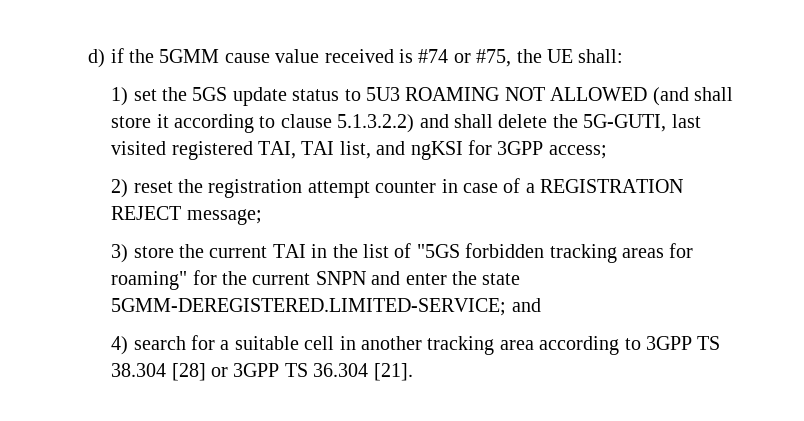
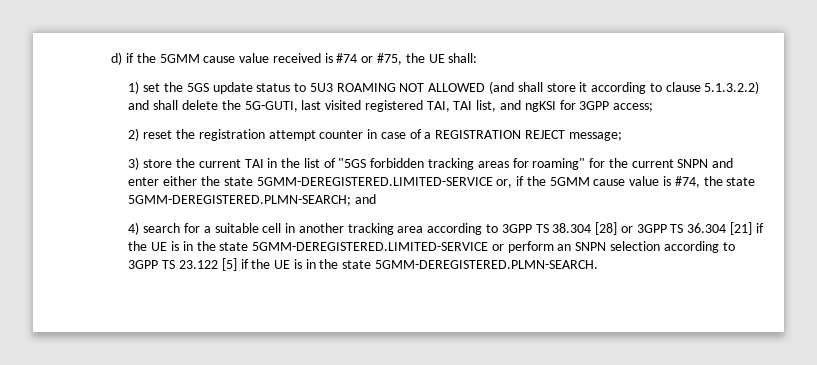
- 3) store the current TAI in the list of "5GS forbidden tracking areas for roaming" for the current SNPN and enter the state 5GMM-DEREGISTERED.LIMITED-SERVICE; and
+ 3) store the current TAI in the list of "5GS forbidden tracking areas for roaming" for the current SNPN and enter either the state 5GMM-DEREGISTERED.LIMITED-SERVICE or, if the 5GMM cause value is #74, the state 5GMM-DEREGISTERED.PLMN-SEARCH; and
- 4) search for a suitable cell in another tracking area according to 3GPP TS 38.304 [28] or 3GPP TS 36.304 [21].
+ 4) search for a suitable cell in another tracking area according to 3GPP TS 38.304 [28] or 3GPP TS 36.304 [21] if the UE is in the state 5GMM-DEREGISTERED.LIMITED-SERVICE or perform an SNPN selection according to 3GPP TS 23.122 [5] if the UE is in the state 5GMM-DEREGISTERED.PLMN-SEARCH.

